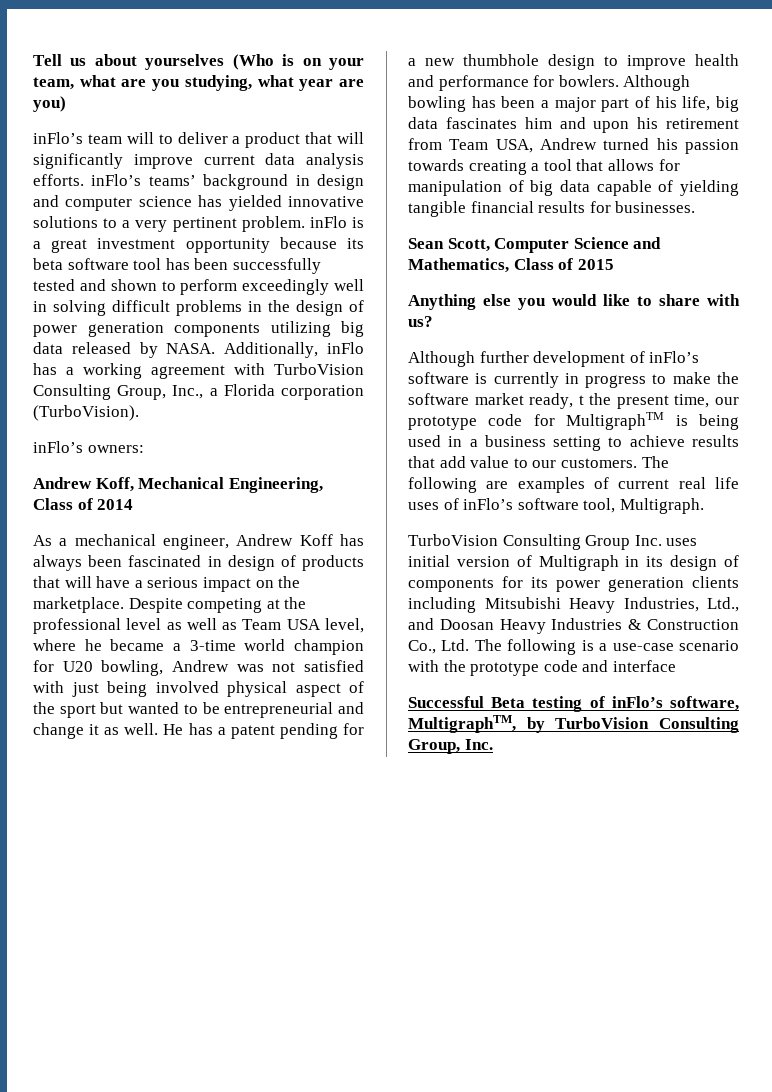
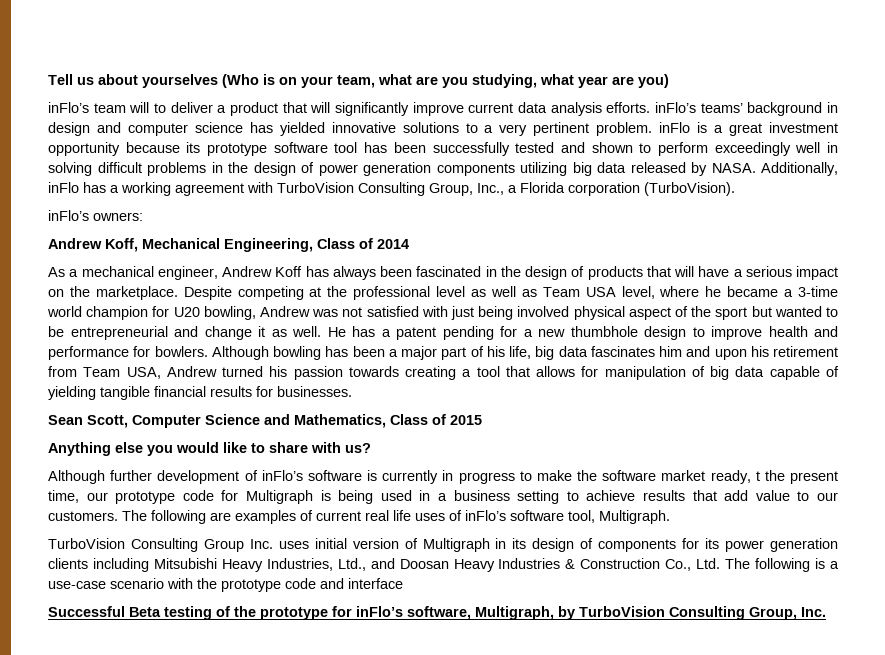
- inFlo’s team will to deliver a product that will significantly improve current data analysis efforts. inFlo’s teams’ background in design and computer science has yielded innovative solutions to a very pertinent problem. inFlo is a great investment opportunity because its beta software tool has been successfully tested and shown to perform exceedingly well in solving difficult problems in the design of power generation components utilizing big data released by NASA.
+ inFlo’s team will to deliver a product that will significantly improve current data analysis efforts. inFlo’s teams’ background in design and computer science has yielded innovative solutions to a very pertinent problem. inFlo is a great investment opportunity because its prototype software tool has been successfully tested and shown to perform exceedingly well in solving difficult problems in the design of power generation components utilizing big data released by NASA.
- As a mechanical engineer, Andrew Koff has always been fascinated in design of products that will have a serious impact on the marketplace.
+ As a mechanical engineer, Andrew Koff has always been fascinated in the design of products that will have a serious impact on the marketplace.
- Although further development of inFlo’s software is currently in progress to make the software market ready, t the present time, our prototype code for MultigraphTM is being used in a business setting to achieve results that add value to our customers.
+ Although further development of inFlo’s software is currently in progress to make the software market ready, t the present time, our prototype code for Multigraph is being used in a business setting to achieve results that add value to our customers.
- Successful Beta testing of inFlo’s software, MultigraphTM, by TurboVision Consulting Group, Inc.
+ Successful Beta testing of the prototype for inFlo’s software, Multigraph, by TurboVision Consulting Group, Inc.

